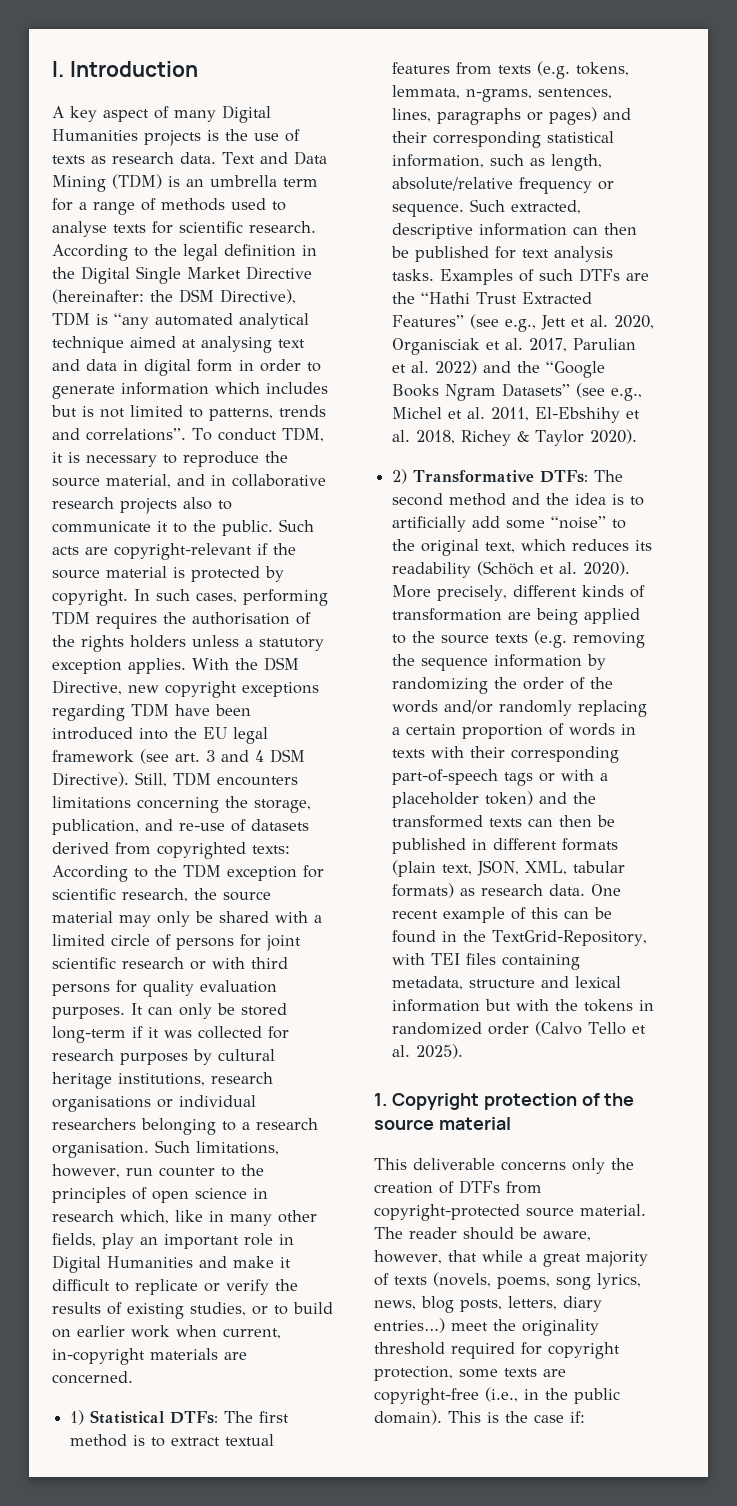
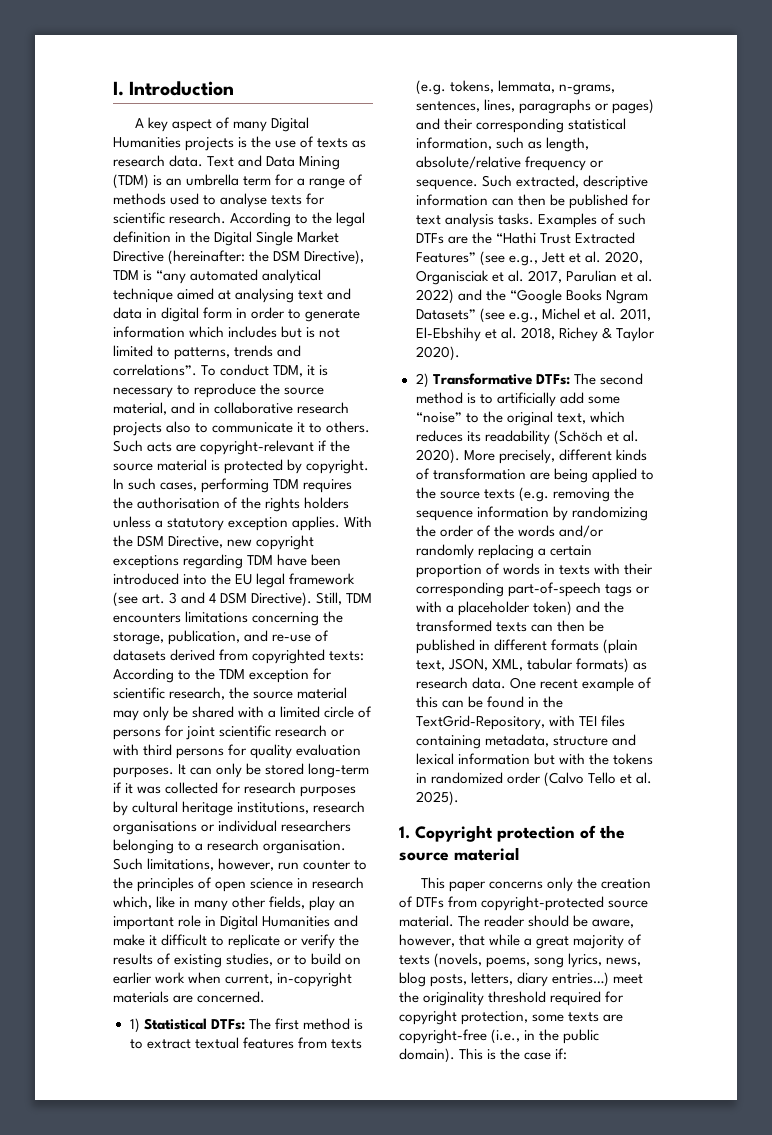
- To conduct TDM, it is necessary to reproduce the source material, and in collaborative research projects also to communicate it to the public.
+ To conduct TDM, it is necessary to reproduce the source material, and in collaborative research projects also to communicate it to others.
- 2) Transformative DTFs: The second method and the idea is to artificially add some “noise” to the original text, which reduces its readability (Schöch et al. 2020).
+ 2) Transformative DTFs: The second method is to artificially add some “noise” to the original text, which reduces its readability (Schöch et al. 2020).
- This deliverable concerns only the creation of DTFs from copyright-protected source material.
+ This paper concerns only the creation of DTFs from copyright-protected source material.

